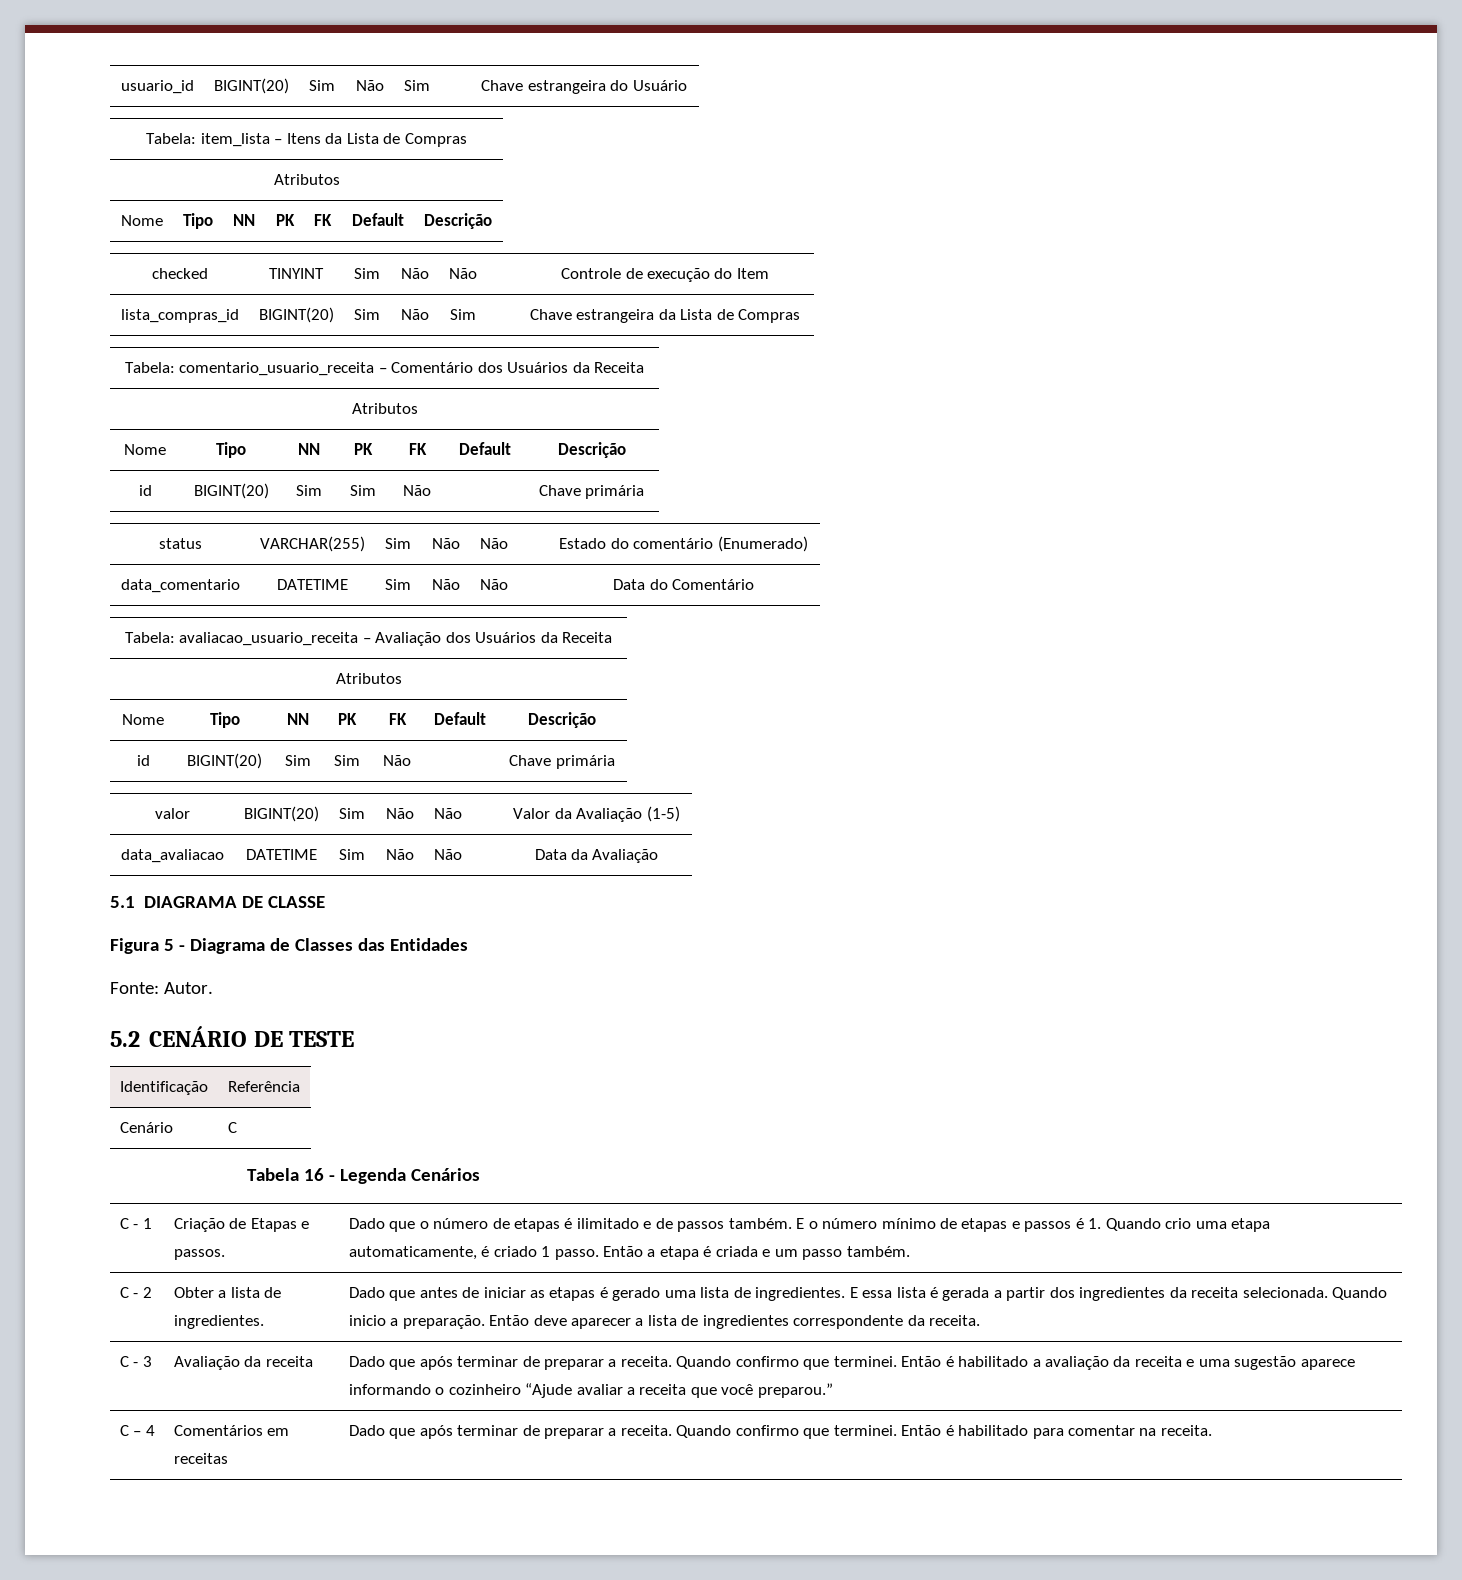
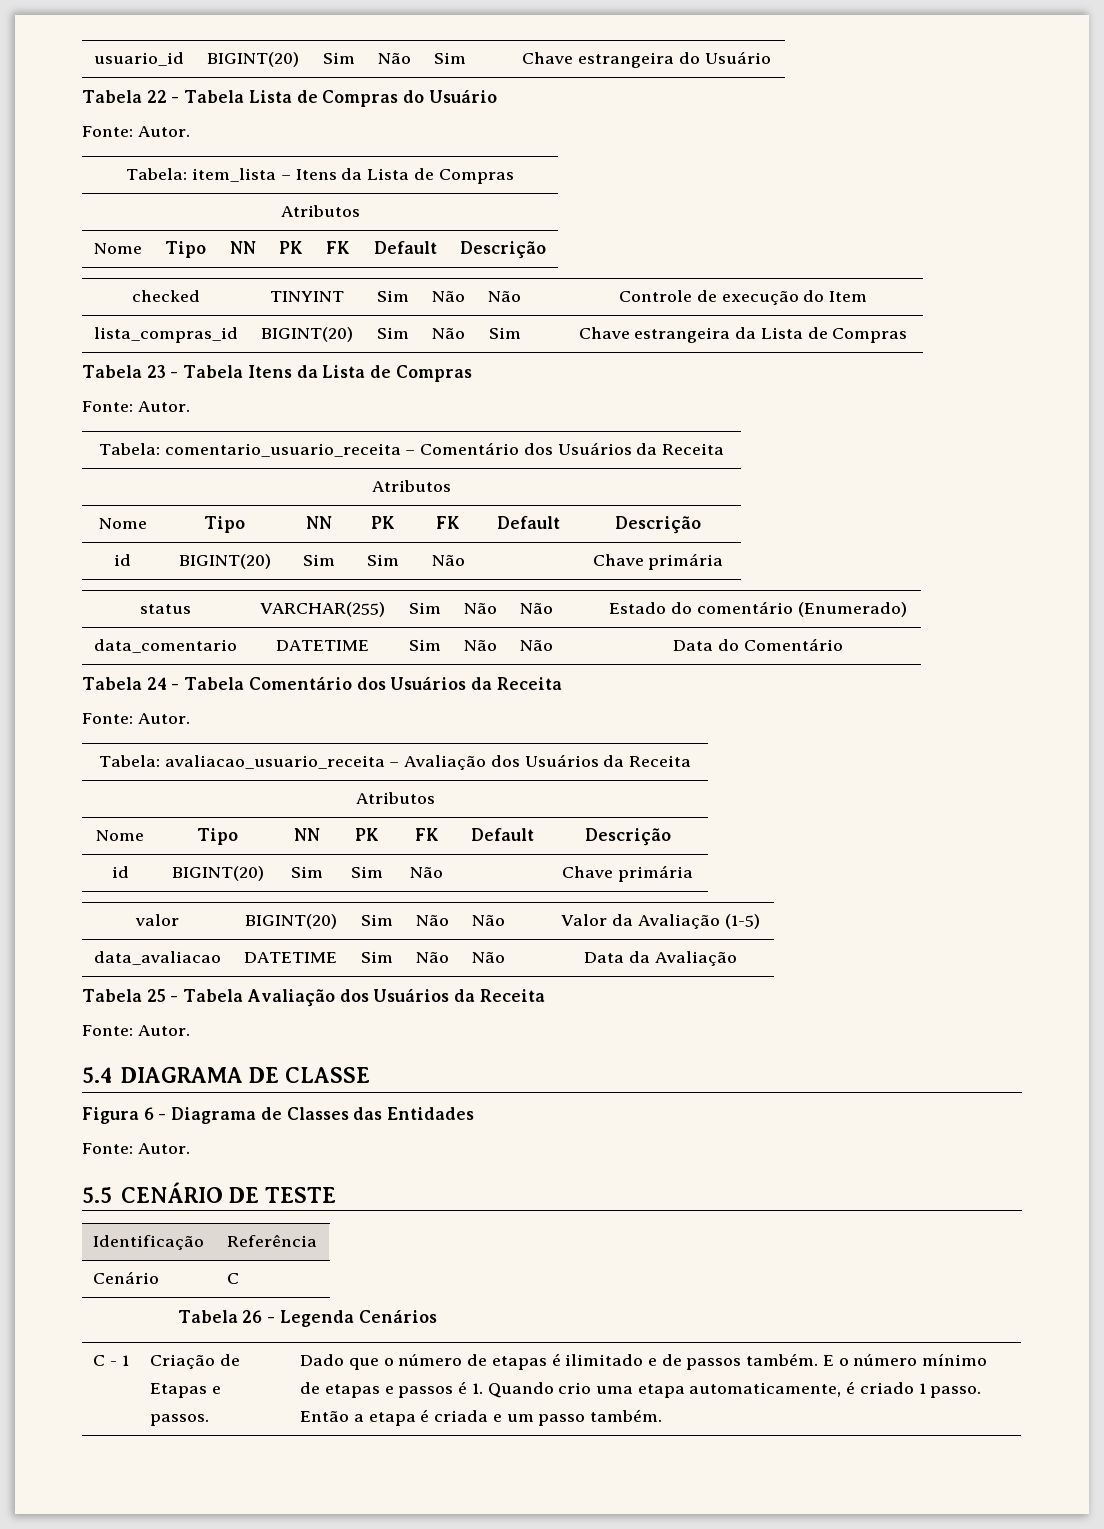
+ Tabela 22 - Tabela Lista de Compras do Usuário
+ Fonte: Autor.
+ Tabela 23 - Tabela Itens da Lista de Compras
+ Fonte: Autor.
+ Tabela 24 - Tabela Comentário dos Usuários da Receita
+ Fonte: Autor.
- 5.1 DIAGRAMA DE CLASSE
+ Tabela 25 - Tabela Avaliação dos Usuários da Receita
+ Fonte: Autor.
+ 5.4 DIAGRAMA DE CLASSE
- Figura 5 - Diagrama de Classes das Entidades
+ Figura 6 - Diagrama de Classes das Entidades
- 5.2 CENÁRIO DE TESTE
+ 5.5 CENÁRIO DE TESTE
- Tabela 16 - Legenda Cenários
+ Tabela 26 - Legenda Cenários
- C - 2 | Obter a lista de ingredientes. | Dado que antes de iniciar as etapas é gerado uma lista de ingredientes. E essa lista é gerada a partir dos ingredientes da receita selecionada. Quando inicio a preparação. Então deve aparecer a lista de ingredientes correspondente da receita.
- C - 3 | Avaliação da receita | Dado que após terminar de preparar a receita. Quando confirmo que terminei. Então é habilitado a avaliação da receita e uma sugestão aparece informando o cozinheiro “Ajude avaliar a receita que você preparou.”
- C – 4 | Comentários em receitas | Dado que após terminar de preparar a receita. Quando confirmo que terminei. Então é habilitado para comentar na receita.

